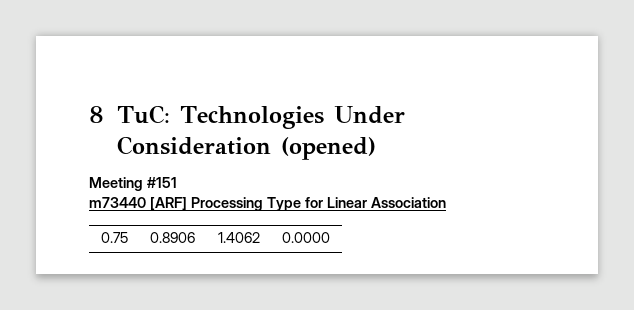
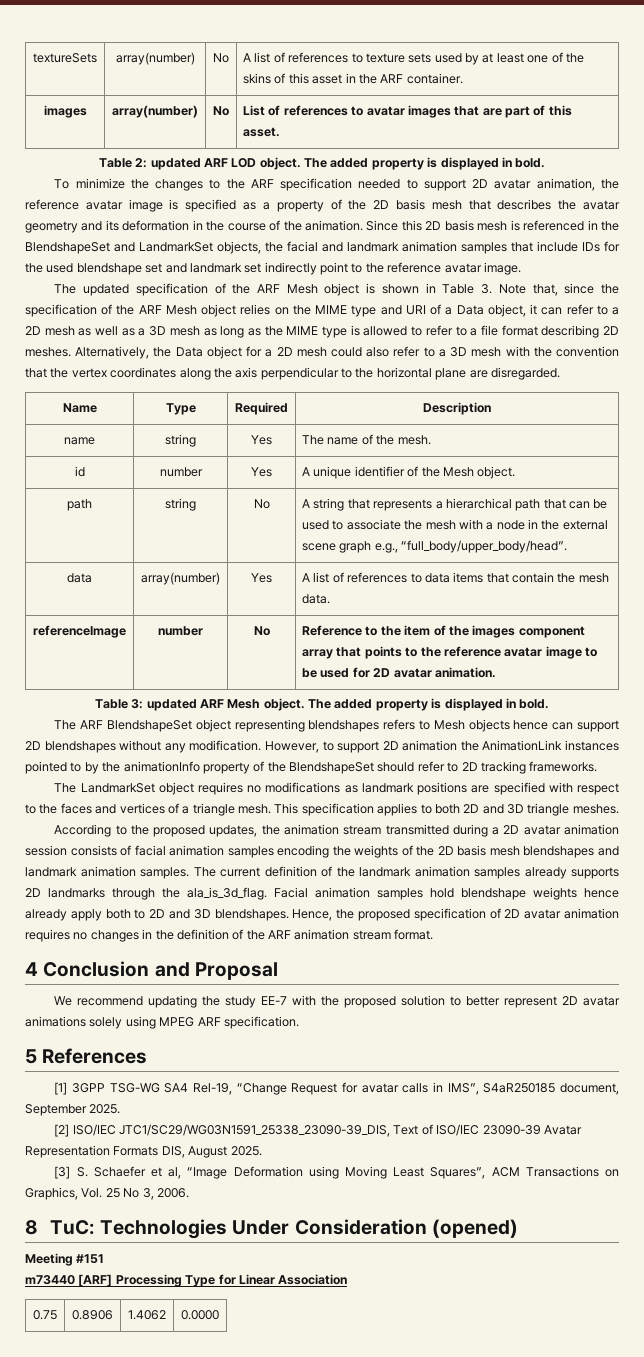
+ textureSets | array(number) | No | A list of references to texture sets used by at least one of the skins of this asset in the ARF container.
+ images | array(number) | No | List of references to avatar images that are part of this asset.
+ Table 2: updated ARF LOD object. The added property is displayed in bold.
+ To minimize the changes to the ARF specification needed to support 2D avatar animation, the reference avatar image is specified as a property of the 2D basis mesh that describes the avatar geometry and its deformation in the course of the animation. Since this 2D basis mesh is referenced in the BlendshapeSet and LandmarkSet objects, the facial and landmark animation samples that include IDs for the used blendshape set and landmark set indirectly point to the reference avatar image.
+ The updated specification of the ARF Mesh object is shown in Table 3. Note that, since the specification of the ARF Mesh object relies on the MIME type and URI of a Data object, it can refer to a 2D mesh as well as a 3D mesh as long as the MIME type is allowed to refer to a file format describing 2D meshes. Alternatively, the Data object for a 2D mesh could also refer to a 3D mesh with the convention that the vertex coordinates along the axis perpendicular to the horizontal plane are disregarded.
+ Name | Type | Required | Description
+ name | string | Yes | The name of the mesh.
+ id | number | Yes | A unique identifier of the Mesh object.
+ path | string | No | A string that represents a hierarchical path that can be used to associate the mesh with a node in the external scene graph e.g., “full_body/upper_body/head”.
+ data | array(number) | Yes | A list of references to data items that contain the mesh data.
+ referenceImage | number | No | Reference to the item of the images component array that points to the reference avatar image to be used for 2D avatar animation.
+ Table 3: updated ARF Mesh object. The added property is displayed in bold.
+ The ARF BlendshapeSet object representing blendshapes refers to Mesh objects hence can support 2D blendshapes without any modification. However, to support 2D animation the AnimationLink instances pointed to by the animationInfo property of the BlendshapeSet should refer to 2D tracking frameworks.
+ The LandmarkSet object requires no modifications as landmark positions are specified with respect to the faces and vertices of a triangle mesh. This specification applies to both 2D and 3D triangle meshes.
+ According to the proposed updates, the animation stream transmitted during a 2D avatar animation session consists of facial animation samples encoding the weights of the 2D basis mesh blendshapes and landmark animation samples. The current definition of the landmark animation samples already supports 2D landmarks through the ala_is_3d_flag. Facial animation samples hold blendshape weights hence already apply both to 2D and 3D blendshapes. Hence, the proposed specification of 2D avatar animation requires no changes in the definition of the ARF animation stream format.
+ 4 Conclusion and Proposal
+ We recommend updating the study EE-7 with the proposed solution to better represent 2D avatar animations solely using MPEG ARF specification.
+ 5 References
+ [1] 3GPP TSG-WG SA4 Rel-19, “Change Request for avatar calls in IMS”, S4aR250185 document, September 2025.
+ [2] ISO/IEC JTC1/SC29/WG03N1591_25338_23090-39_DIS, Text of ISO/IEC 23090-39 Avatar Representation Formats DIS, August 2025.
+ [3] S. Schaefer et al, “Image Deformation using Moving Least Squares”, ACM Transactions on Graphics, Vol. 25 No 3, 2006.

